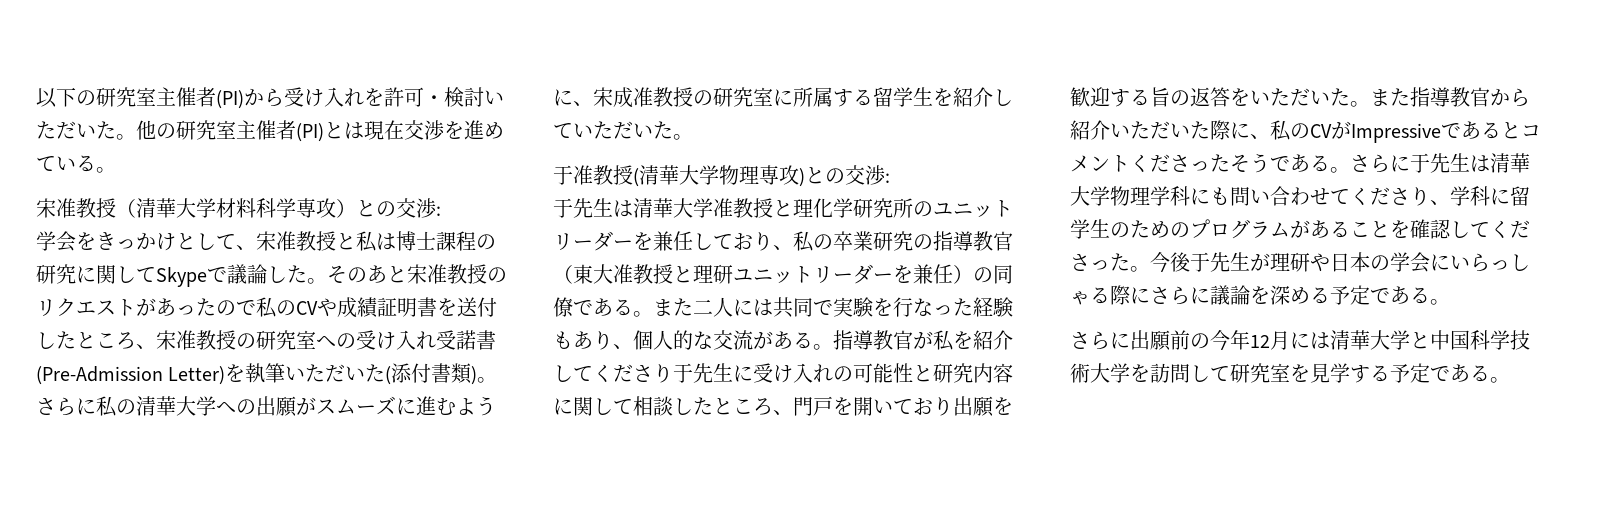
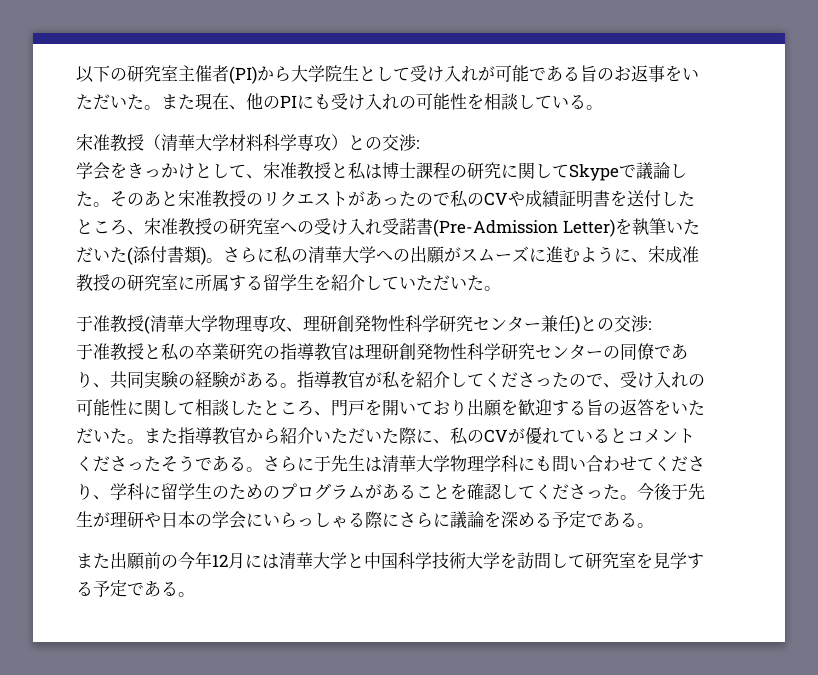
- 以下の研究室主催者(PI)から受け入れを許可・検討いただいた。他の研究室主催者(PI)とは現在交渉を進めている。
+ 以下の研究室主催者(PI)から大学院生として受け入れが可能である旨のお返事をいただいた。また現在、他のPIにも受け入れの可能性を相談している。
- 于准教授(清華大学物理専攻)との交渉:
+ 于准教授(清華大学物理専攻、理研創発物性科学研究センター兼任)との交渉:
- 于先生は清華大学准教授と理化学研究所のユニットリーダーを兼任しており、私の卒業研究の指導教官（東大准教授と理研ユニットリーダーを兼任）の同僚である。また二人には共同で実験を行なった経験もあり、個人的な交流がある。
+ 于准教授と私の卒業研究の指導教官は理研創発物性科学研究センターの同僚であり、共同実験の経験がある。
- 指導教官が私を紹介してくださり于先生に受け入れの可能性と研究内容に関して相談したところ、門戸を開いており出願を歓迎する旨の返答をいただいた。
+ 指導教官が私を紹介してくださったので、受け入れの可能性に関して相談したところ、門戸を開いており出願を歓迎する旨の返答をいただいた。
- また指導教官から紹介いただいた際に、私のCVがImpressiveであるとコメントくださったそうである。
+ また指導教官から紹介いただいた際に、私のCVが優れているとコメントくださったそうである。
- さらに出願前の今年12月には清華大学と中国科学技術大学を訪問して研究室を見学する予定である。
+ また出願前の今年12月には清華大学と中国科学技術大学を訪問して研究室を見学する予定である。

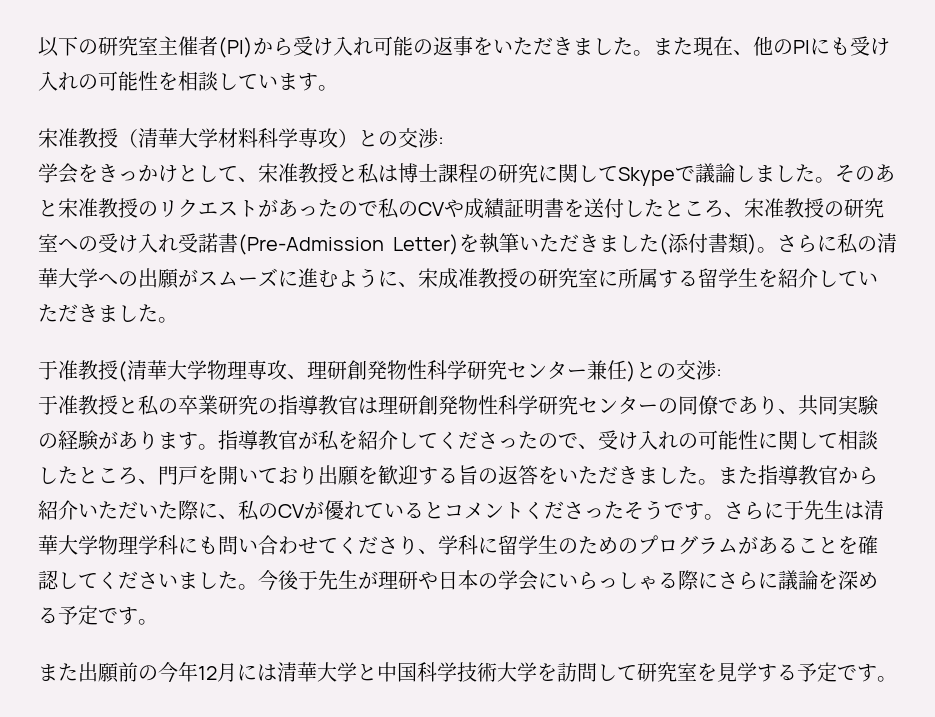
- 以下の研究室主催者(PI)から大学院生として受け入れが可能である旨のお返事をいただいた。
+ 以下の研究室主催者(PI)から受け入れ可能の返事をいただきました。
- また現在、他のPIにも受け入れの可能性を相談している。
+ また現在、他のPIにも受け入れの可能性を相談しています。
- 学会をきっかけとして、宋准教授と私は博士課程の研究に関してSkypeで議論した。
+ 学会をきっかけとして、宋准教授と私は博士課程の研究に関してSkypeで議論しました。
- そのあと宋准教授のリクエストがあったので私のCVや成績証明書を送付したところ、宋准教授の研究室への受け入れ受諾書(Pre-Admission Letter)を執筆いただいた(添付書類)。
+ そのあと宋准教授のリクエストがあったので私のCVや成績証明書を送付したところ、宋准教授の研究室への受け入れ受諾書(Pre-Admission Letter)を執筆いただきました(添付書類)。
- さらに私の清華大学への出願がスムーズに進むように、宋成准教授の研究室に所属する留学生を紹介していただいた。
+ さらに私の清華大学への出願がスムーズに進むように、宋成准教授の研究室に所属する留学生を紹介していただきました。
- 于准教授と私の卒業研究の指導教官は理研創発物性科学研究センターの同僚であり、共同実験の経験がある。
+ 于准教授と私の卒業研究の指導教官は理研創発物性科学研究センターの同僚であり、共同実験の経験があります。
- 指導教官が私を紹介してくださったので、受け入れの可能性に関して相談したところ、門戸を開いており出願を歓迎する旨の返答をいただいた。
+ 指導教官が私を紹介してくださったので、受け入れの可能性に関して相談したところ、門戸を開いており出願を歓迎する旨の返答をいただきました。
- また指導教官から紹介いただいた際に、私のCVが優れているとコメントくださったそうである。
+ また指導教官から紹介いただいた際に、私のCVが優れているとコメントくださったそうです。
- さらに于先生は清華大学物理学科にも問い合わせてくださり、学科に留学生のためのプログラムがあることを確認してくださった。
+ さらに于先生は清華大学物理学科にも問い合わせてくださり、学科に留学生のためのプログラムがあることを確認してくださいました。
- 今後于先生が理研や日本の学会にいらっしゃる際にさらに議論を深める予定である。
+ 今後于先生が理研や日本の学会にいらっしゃる際にさらに議論を深める予定です。
- また出願前の今年12月には清華大学と中国科学技術大学を訪問して研究室を見学する予定である。
+ また出願前の今年12月には清華大学と中国科学技術大学を訪問して研究室を見学する予定です。

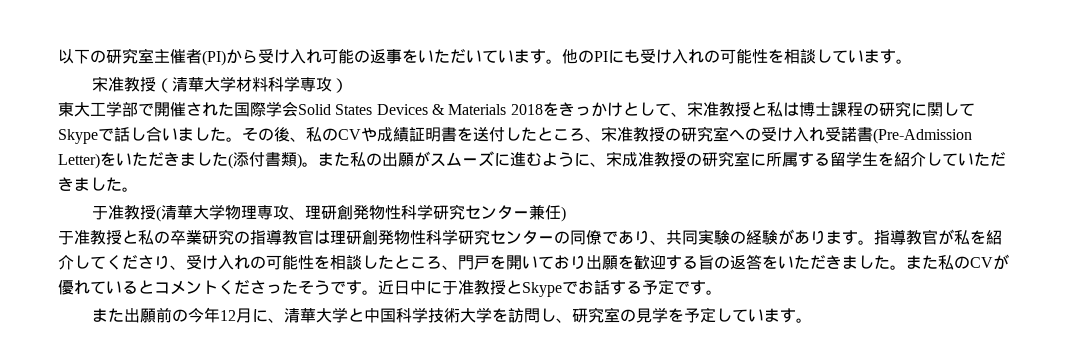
- 以下の研究室主催者(PI)から受け入れ可能の返事をいただきました。また現在、他のPIにも受け入れの可能性を相談しています。
+ 以下の研究室主催者(PI)から受け入れ可能の返事をいただいています。他のPIにも受け入れの可能性を相談しています。
- 宋准教授（清華大学材料科学専攻）との交渉:
- 学会をきっかけとして、宋准教授と私は博士課程の研究に関してSkypeで議論しました。
+ 宋准教授（清華大学材料科学専攻）
+ 東大工学部で開催された国際学会Solid States Devices & Materials 2018をきっかけとして、宋准教授と私は博士課程の研究に関してSkypeで話し合いました。
- そのあと宋准教授のリクエストがあったので私のCVや成績証明書を送付したところ、宋准教授の研究室への受け入れ受諾書(Pre-Admission Letter)を執筆いただきました(添付書類)。
+ その後、私のCVや成績証明書を送付したところ、宋准教授の研究室への受け入れ受諾書(Pre-Admission Letter)をいただきました(添付書類)。
- さらに私の清華大学への出願がスムーズに進むように、宋成准教授の研究室に所属する留学生を紹介していただきました。
+ また私の出願がスムーズに進むように、宋成准教授の研究室に所属する留学生を紹介していただきました。
- 于准教授(清華大学物理専攻、理研創発物性科学研究センター兼任)との交渉:
+ 于准教授(清華大学物理専攻、理研創発物性科学研究センター兼任)
- 指導教官が私を紹介してくださったので、受け入れの可能性に関して相談したところ、門戸を開いており出願を歓迎する旨の返答をいただきました。
+ 指導教官が私を紹介してくださり、受け入れの可能性を相談したところ、門戸を開いており出願を歓迎する旨の返答をいただきました。
- また指導教官から紹介いただいた際に、私のCVが優れているとコメントくださったそうです。
+ また私のCVが優れているとコメントくださったそうです。
- さらに于先生は清華大学物理学科にも問い合わせてくださり、学科に留学生のためのプログラムがあることを確認してくださいました。今後于先生が理研や日本の学会にいらっしゃる際にさらに議論を深める予定です。
+ 近日中に于准教授とSkypeでお話する予定です。
- また出願前の今年12月には清華大学と中国科学技術大学を訪問して研究室を見学する予定です。
+ また出願前の今年12月に、清華大学と中国科学技術大学を訪問し、研究室の見学を予定しています。

